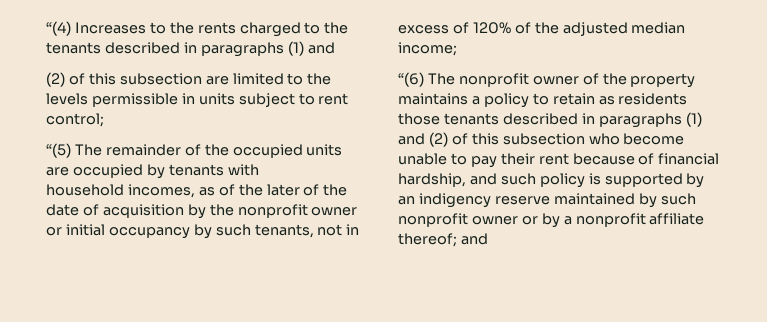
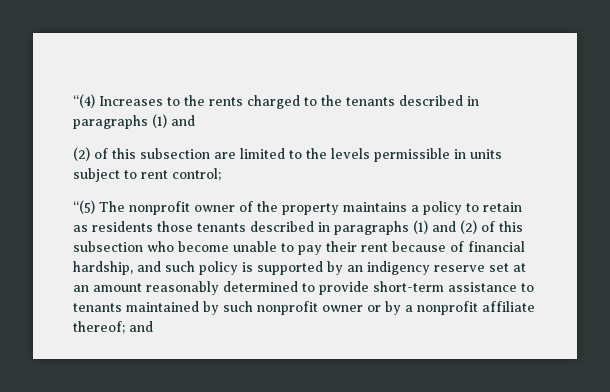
- “(5) The remainder of the occupied units are occupied by tenants with
- household incomes, as of the later of the date of acquisition by the nonprofit owner or initial occupancy by such tenants, not in excess of 120% of the adjusted median income;
- “(6) The nonprofit owner of the property maintains a policy to retain as residents those tenants described in paragraphs (1) and (2) of this subsection who become unable to pay their rent because of financial hardship, and such policy is supported by an indigency reserve maintained by such nonprofit owner or by a nonprofit affiliate thereof; and
+ “(5) The nonprofit owner of the property maintains a policy to retain as residents those tenants described in paragraphs (1) and (2) of this subsection who become unable to pay their rent because of financial hardship, and such policy is supported by an indigency reserve set at an amount reasonably determined to provide short-term assistance to tenants maintained by such nonprofit owner or by a nonprofit affiliate thereof; and

